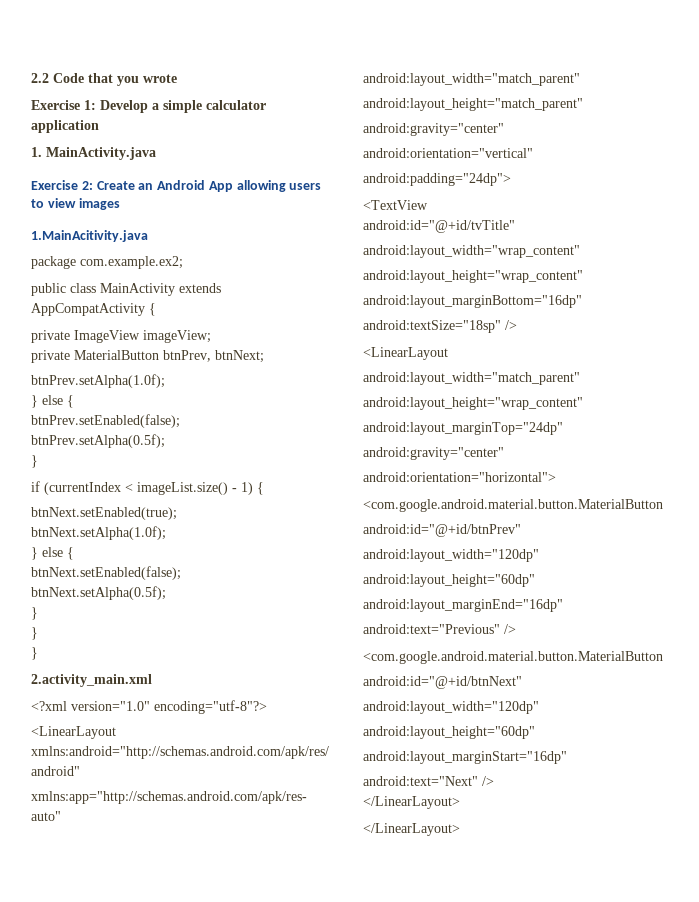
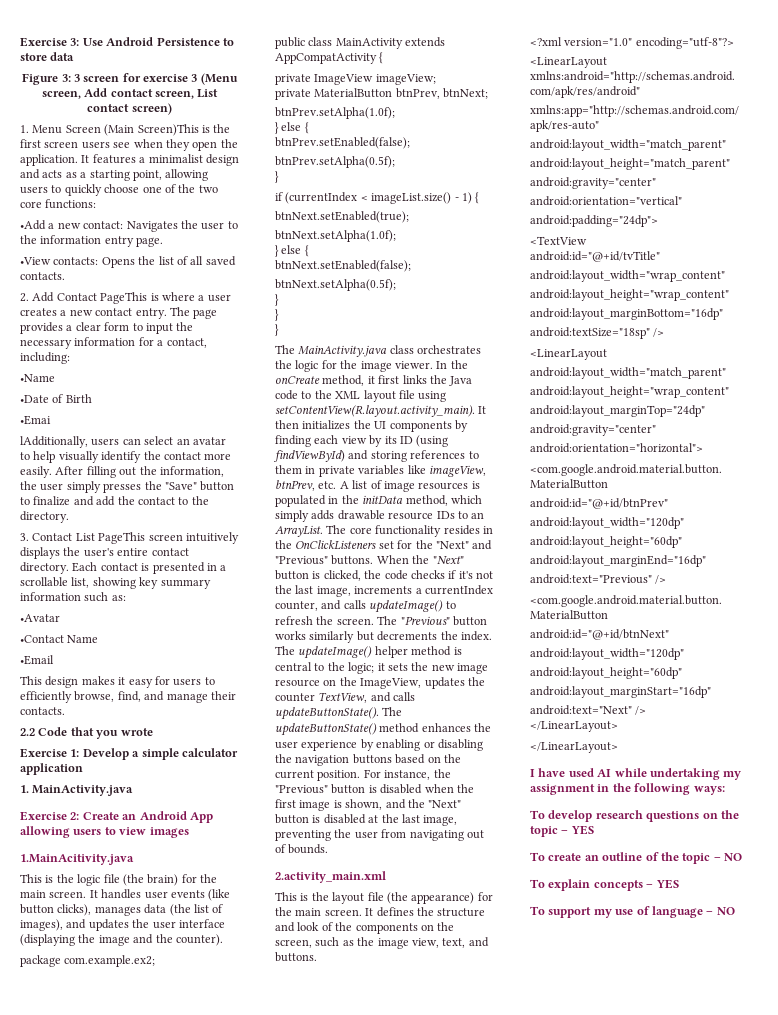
+ Exercise 3: Use Android Persistence to store data
+ Figure 3: 3 screen for exercise 3 (Menu screen, Add contact screen, List contact screen)
+ 1. Menu Screen (Main Screen)This is the first screen users see when they open the application. It features a minimalist design and acts as a starting point, allowing users to quickly choose one of the two core functions:
+ •Add a new contact: Navigates the user to the information entry page.
+ •View contacts: Opens the list of all saved contacts.
+ 2. Add Contact PageThis is where a user creates a new contact entry. The page provides a clear form to input the necessary information for a contact, including:
+ •Name
+ •Date of Birth
+ •Emai
+ lAdditionally, users can select an avatar to help visually identify the contact more easily. After filling out the information, the user simply presses the "Save" button to finalize and add the contact to the directory.
+ 3. Contact List PageThis screen intuitively displays the user's entire contact directory. Each contact is presented in a scrollable list, showing key summary information such as:
+ •Avatar
+ •Contact Name
+ •Email
+ This design makes it easy for users to efficiently browse, find, and manage their contacts.
+ This is the logic file (the brain) for the main screen. It handles user events (like button clicks), manages data (the list of images), and updates the user interface (displaying the image and the counter).
+ The MainActivity.java class orchestrates the logic for the image viewer. In the onCreate method, it first links the Java code to the XML layout file using setContentView(R.layout.activity_main). It then initializes the UI components by finding each view by its ID (using findViewById) and storing references to them in private variables like imageView, btnPrev, etc. A list of image resources is populated in the initData method, which simply adds drawable resource IDs to an ArrayList. The core functionality resides in the OnClickListeners set for the "Next" and "Previous" buttons. When the "Next" button is clicked, the code checks if it's not the last image, increments a currentIndex counter, and calls updateImage() to refresh the screen. The "Previous" button works similarly but decrements the index. The updateImage() helper method is central to the logic; it sets the new image resource on the ImageView, updates the counter TextView, and calls updateButtonState(). The updateButtonState() method enhances the user experience by enabling or disabling the navigation buttons based on the current position. For instance, the "Previous" button is disabled when the first image is shown, and the "Next" button is disabled at the last image, preventing the user from navigating out of bounds.
  2.activity_main.xml
+ This is the layout file (the appearance) for the main screen. It defines the structure and look of the components on the screen, such as the image view, text, and buttons.
+ I have used AI while undertaking my assignment in the following ways:
+ To develop research questions on the topic – YES
+ To create an outline of the topic – NO
+ To explain concepts – YES
+ To support my use of language – NO

